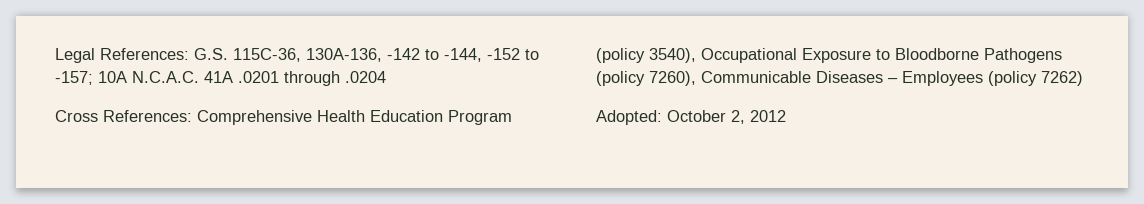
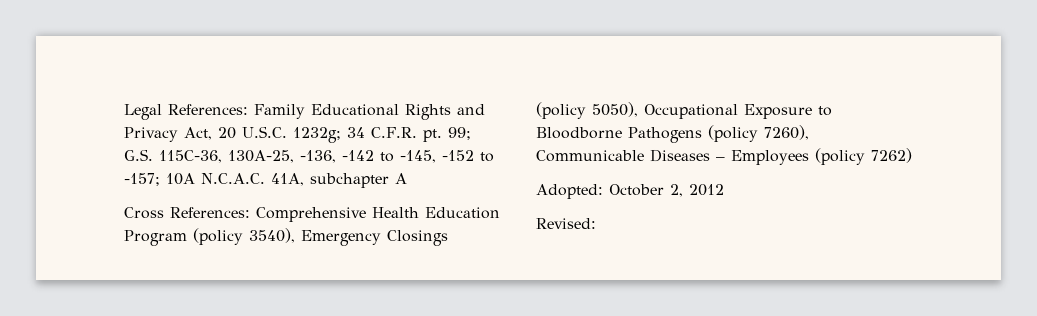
- Legal References: G.S. 115C-36, 130A-136, -142 to -144, -152 to -157; 10A N.C.A.C. 41A .0201 through .0204
+ Legal References: Family Educational Rights and Privacy Act, 20 U.S.C. 1232g; 34 C.F.R. pt. 99; G.S. 115C-36, 130A-25, -136, -142 to -145, -152 to -157; 10A N.C.A.C. 41A, subchapter A
- Cross References: Comprehensive Health Education Program (policy 3540), Occupational Exposure to Bloodborne Pathogens (policy 7260), Communicable Diseases – Employees (policy 7262)
+ Cross References: Comprehensive Health Education Program (policy 3540), Emergency Closings (policy 5050), Occupational Exposure to Bloodborne Pathogens (policy 7260), Communicable Diseases – Employees (policy 7262)
+ Revised:

